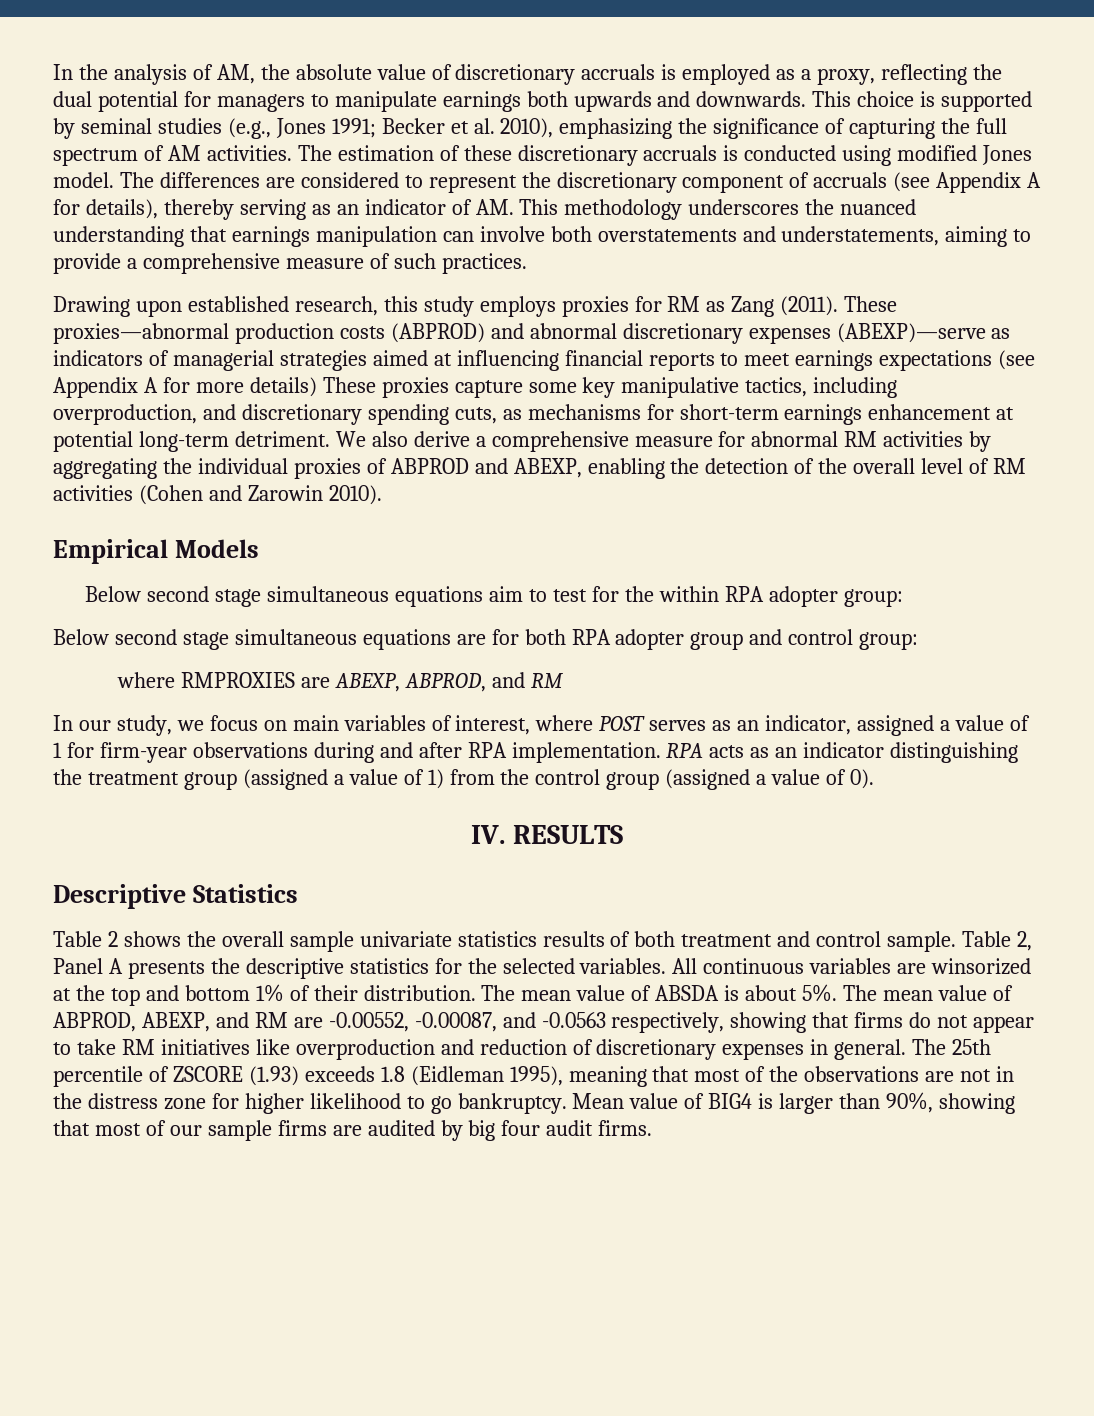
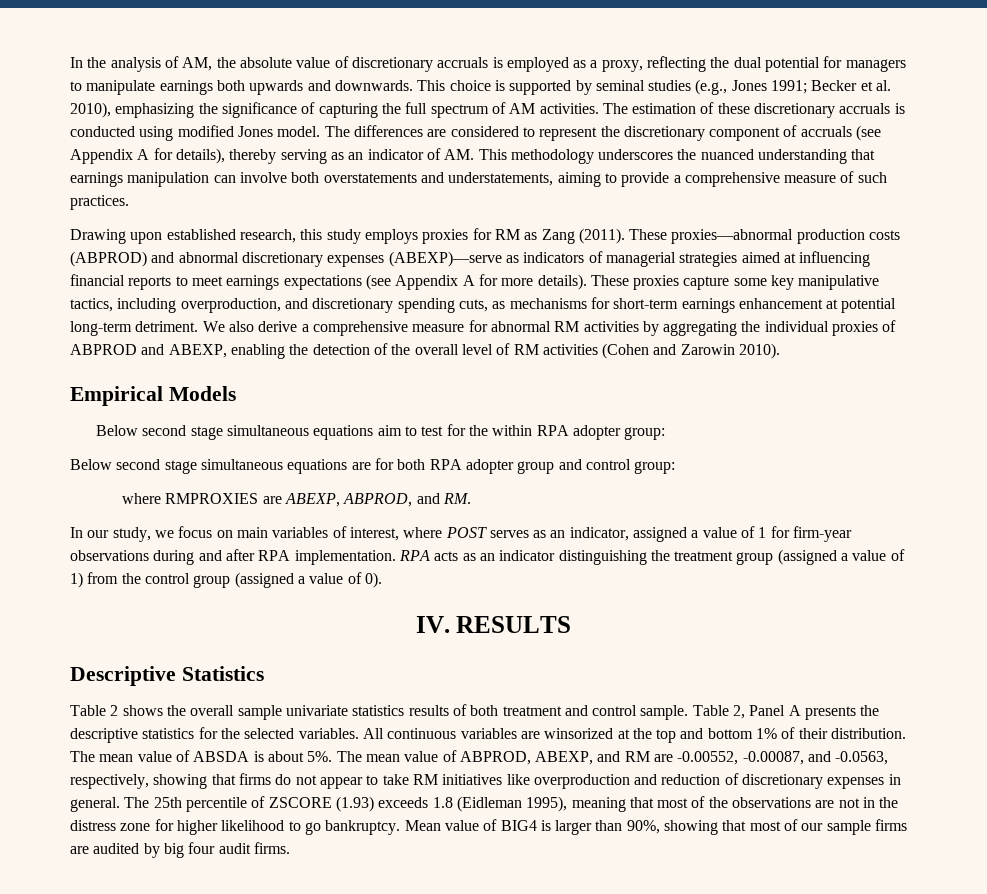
- These proxies—abnormal production costs (ABPROD) and abnormal discretionary expenses (ABEXP)—serve as indicators of managerial strategies aimed at influencing financial reports to meet earnings expectations (see Appendix A for more details) These proxies capture some key manipulative tactics, including overproduction, and discretionary spending cuts, as mechanisms for short-term earnings enhancement at potential long-term detriment.
+ These proxies—abnormal production costs (ABPROD) and abnormal discretionary expenses (ABEXP)—serve as indicators of managerial strategies aimed at influencing financial reports to meet earnings expectations (see Appendix A for more details). These proxies capture some key manipulative tactics, including overproduction, and discretionary spending cuts, as mechanisms for short-term earnings enhancement at potential long-term detriment.
- where RMPROXIES are ABEXP, ABPROD, and RM
+ where RMPROXIES are ABEXP, ABPROD, and RM.
- The mean value of ABPROD, ABEXP, and RM are -0.00552, -0.00087, and -0.0563 respectively, showing that firms do not appear to take RM initiatives like overproduction and reduction of discretionary expenses in general.
+ The mean value of ABPROD, ABEXP, and RM are -0.00552, -0.00087, and -0.0563, respectively, showing that firms do not appear to take RM initiatives like overproduction and reduction of discretionary expenses in general.

